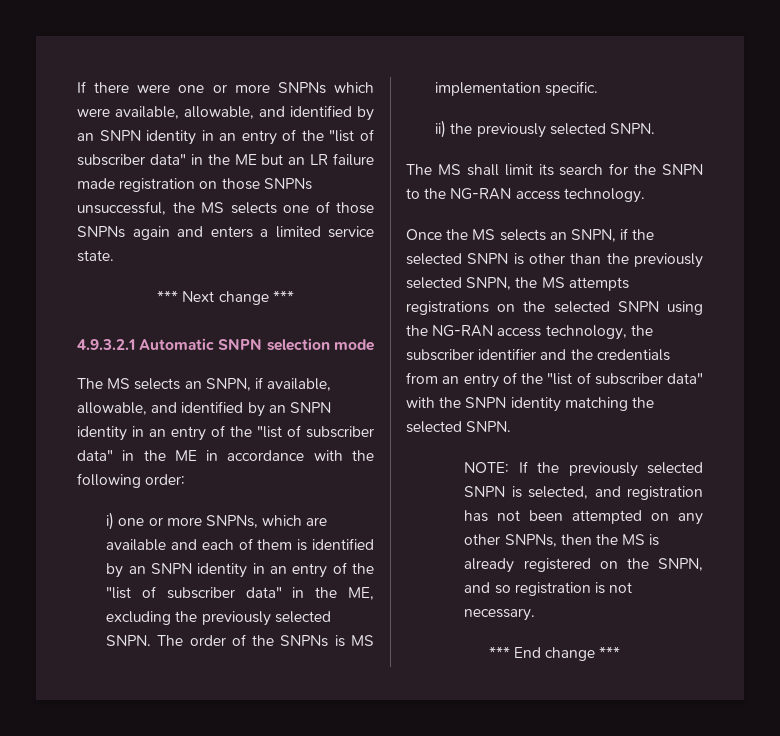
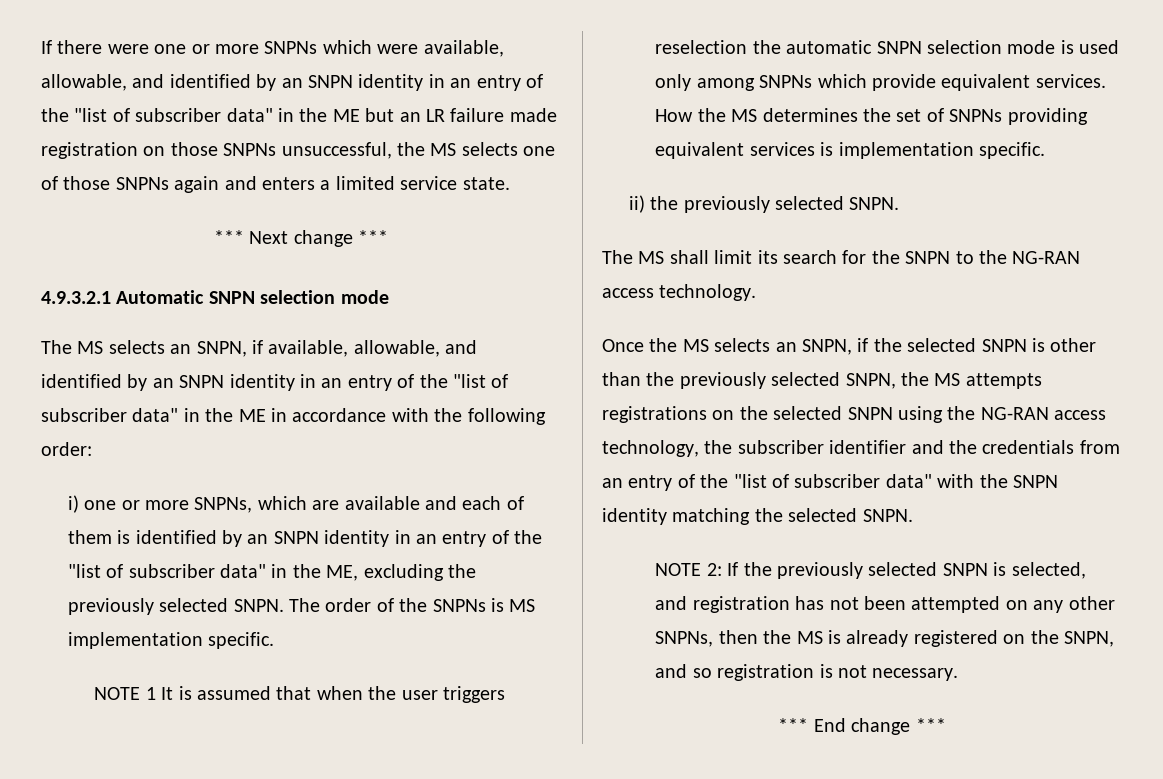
+ NOTE 1 It is assumed that when the user triggers reselection the automatic SNPN selection mode is used only among SNPNs which provide equivalent services. How the MS determines the set of SNPNs providing equivalent services is implementation specific.
- NOTE: If the previously selected SNPN is selected, and registration has not been attempted on any other SNPNs, then the MS is already registered on the SNPN, and so registration is not necessary.
+ NOTE 2: If the previously selected SNPN is selected, and registration has not been attempted on any other SNPNs, then the MS is already registered on the SNPN, and so registration is not necessary.

